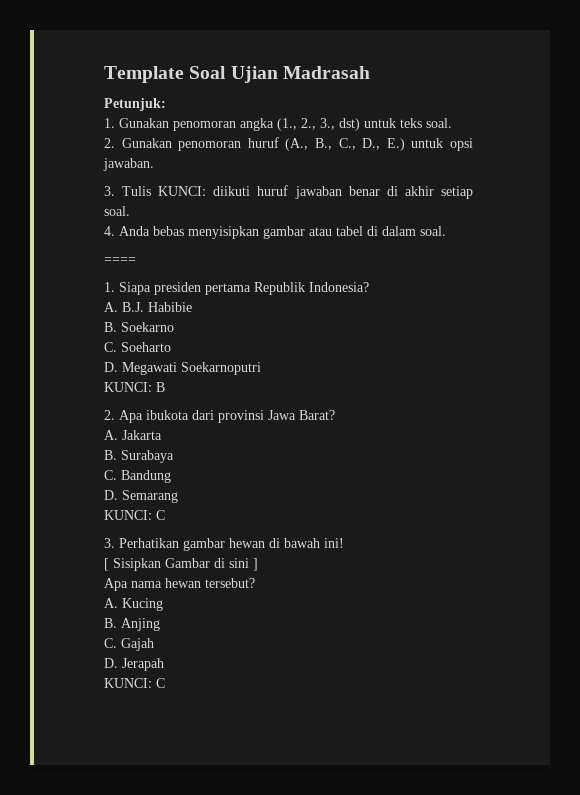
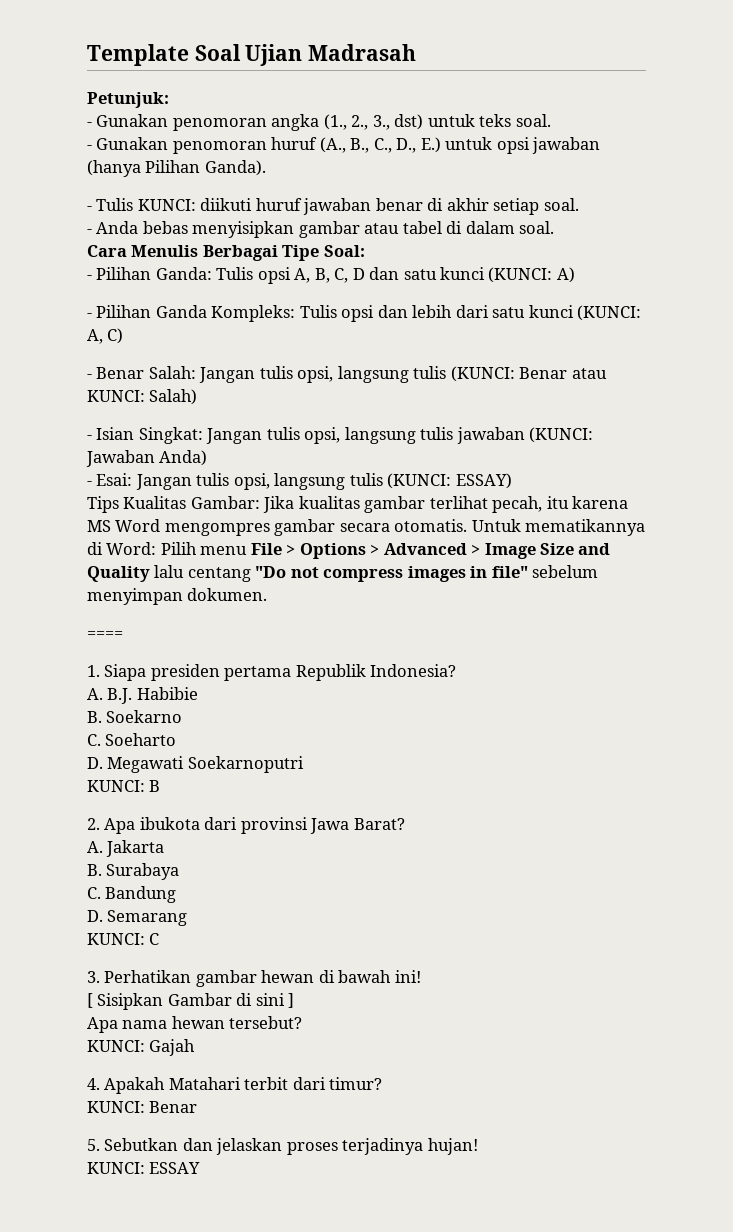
- 1. Gunakan penomoran angka (1., 2., 3., dst) untuk teks soal.
+ - Gunakan penomoran angka (1., 2., 3., dst) untuk teks soal.
- 2. Gunakan penomoran huruf (A., B., C., D., E.) untuk opsi jawaban.
- 3. Tulis KUNCI: diikuti huruf jawaban benar di akhir setiap soal.
+ - Gunakan penomoran huruf (A., B., C., D., E.) untuk opsi jawaban (hanya Pilihan Ganda).
+ - Tulis KUNCI: diikuti huruf jawaban benar di akhir setiap soal.
- 4. Anda bebas menyisipkan gambar atau tabel di dalam soal.
+ - Anda bebas menyisipkan gambar atau tabel di dalam soal.
+ Cara Menulis Berbagai Tipe Soal:
+ - Pilihan Ganda: Tulis opsi A, B, C, D dan satu kunci (KUNCI: A)
+ - Pilihan Ganda Kompleks: Tulis opsi dan lebih dari satu kunci (KUNCI: A, C)
+ - Benar Salah: Jangan tulis opsi, langsung tulis (KUNCI: Benar atau KUNCI: Salah)
+ - Isian Singkat: Jangan tulis opsi, langsung tulis jawaban (KUNCI: Jawaban Anda)
+ - Esai: Jangan tulis opsi, langsung tulis (KUNCI: ESSAY)
+ Tips Kualitas Gambar: Jika kualitas gambar terlihat pecah, itu karena MS Word mengompres gambar secara otomatis. Untuk mematikannya di Word: Pilih menu File > Options > Advanced > Image Size and Quality lalu centang "Do not compress images in file" sebelum menyimpan dokumen.
- A. Kucing
- B. Anjing
- C. Gajah
- D. Jerapah
- KUNCI: C
+ KUNCI: Gajah
+ 4. Apakah Matahari terbit dari timur?
+ KUNCI: Benar
+ 5. Sebutkan dan jelaskan proses terjadinya hujan!
+ KUNCI: ESSAY

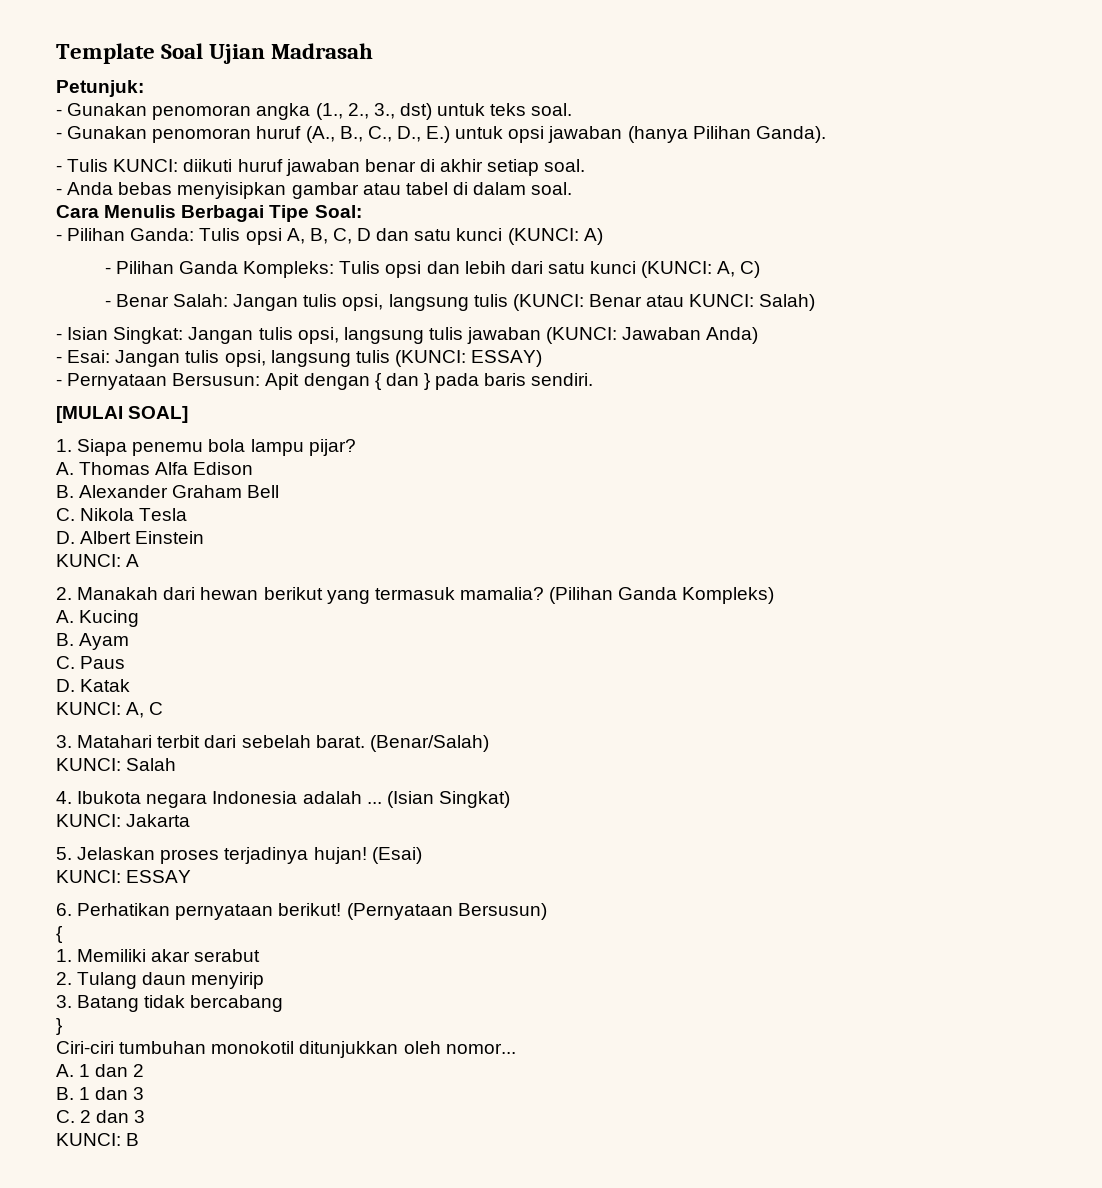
- Tips Kualitas Gambar: Jika kualitas gambar terlihat pecah, itu karena MS Word mengompres gambar secara otomatis. Untuk mematikannya di Word: Pilih menu File > Options > Advanced > Image Size and Quality lalu centang "Do not compress images in file" sebelum menyimpan dokumen.
- ====
- 1. Siapa presiden pertama Republik Indonesia?
- A. B.J. Habibie
- B. Soekarno
- C. Soeharto
- D. Megawati Soekarnoputri
+ - Pernyataan Bersusun: Apit dengan { dan } pada baris sendiri.
+ [MULAI SOAL]
+ 1. Siapa penemu bola lampu pijar?
+ A. Thomas Alfa Edison
+ B. Alexander Graham Bell
+ C. Nikola Tesla
+ D. Albert Einstein
+ KUNCI: A
+ 2. Manakah dari hewan berikut yang termasuk mamalia? (Pilihan Ganda Kompleks)
+ A. Kucing
+ B. Ayam
+ C. Paus
+ D. Katak
+ KUNCI: A, C
+ 3. Matahari terbit dari sebelah barat. (Benar/Salah)
+ KUNCI: Salah
+ 4. Ibukota negara Indonesia adalah ... (Isian Singkat)
+ KUNCI: Jakarta
+ 5. Jelaskan proses terjadinya hujan! (Esai)
+ KUNCI: ESSAY
+ 6. Perhatikan pernyataan berikut! (Pernyataan Bersusun)
+ {
+ 1. Memiliki akar serabut
+ 2. Tulang daun menyirip
+ 3. Batang tidak bercabang
+ }
+ Ciri-ciri tumbuhan monokotil ditunjukkan oleh nomor...
+ A. 1 dan 2
+ B. 1 dan 3
+ C. 2 dan 3
  KUNCI: B
- 2. Apa ibukota dari provinsi Jawa Barat?
- A. Jakarta
- B. Surabaya
- C. Bandung
- D. Semarang
- KUNCI: C
- 3. Perhatikan gambar hewan di bawah ini!
- [ Sisipkan Gambar di sini ]
- Apa nama hewan tersebut?
- KUNCI: Gajah
- 4. Apakah Matahari terbit dari timur?
- KUNCI: Benar
- 5. Sebutkan dan jelaskan proses terjadinya hujan!
- KUNCI: ESSAY

